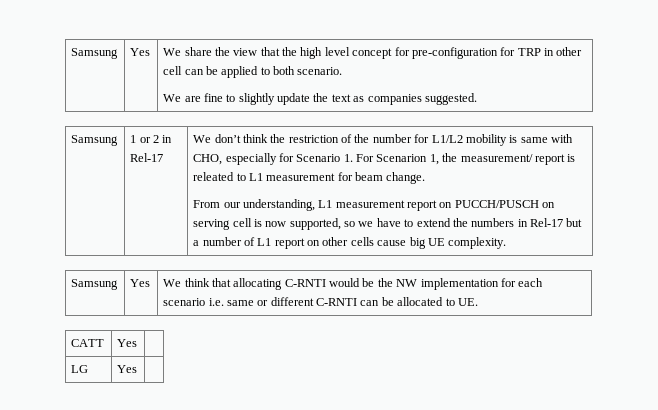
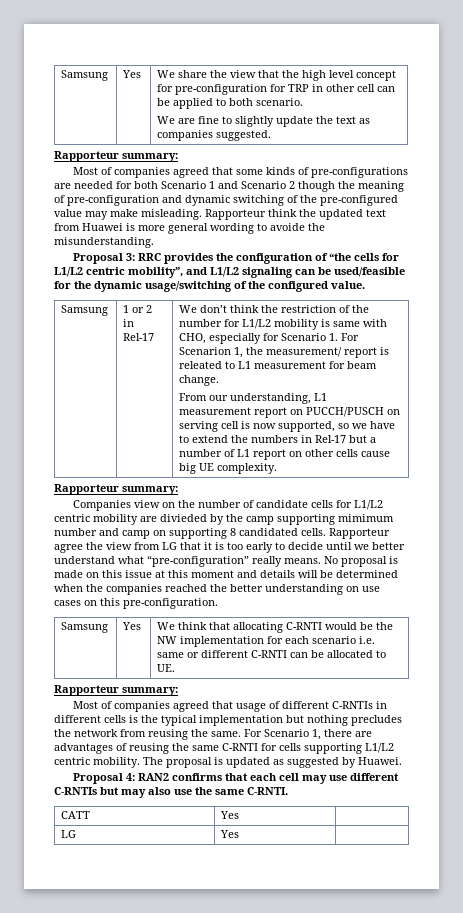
  Samsung | Yes | We share the view that the high level concept for pre-configuration for TRP in other cell can be applied to both scenario.
  We are fine to slightly update the text as companies suggested.
+ Rapporteur summary:
+ Most of companies agreed that some kinds of pre-configurations are needed for both Scenario 1 and Scenario 2 though the meaning of pre-configuration and dynamic switching of the pre-configured value may make misleading. Rapporteur think the updated text from Huawei is more general wording to avoide the misunderstanding.
+ Proposal 3: RRC provides the configuration of “the cells for L1/L2 centric mobility”, and L1/L2 signaling can be used/feasible for the dynamic usage/switching of the configured value.
  From our understanding, L1 measurement report on PUCCH/PUSCH on serving cell is now supported, so we have to extend the numbers in Rel-17 but a number of L1 report on other cells cause big UE complexity.
+ Rapporteur summary:
+ Companies view on the number of candidate cells for L1/L2 centric mobility are divieded by the camp supporting mimimum number and camp on supporting 8 candidated cells. Rapporteur agree the view from LG that it is too early to decide until we better understand what “pre-configuration” really means. No proposal is made on this issue at this moment and details will be determined when the companies reached the better understanding on use cases on this pre-configuration.
  Samsung | Yes | We think that allocating C-RNTI would be the NW implementation for each scenario i.e. same or different C-RNTI can be allocated to UE.
+ Rapporteur summary:
+ Most of companies agreed that usage of different C-RNTIs in different cells is the typical implementation but nothing precludes the network from reusing the same. For Scenario 1, there are advantages of reusing the same C-RNTI for cells supporting L1/L2 centric mobility. The proposal is updated as suggested by Huawei.
+ Proposal 4: RAN2 confirms that each cell may use different C-RNTIs but may also use the same C-RNTI.

